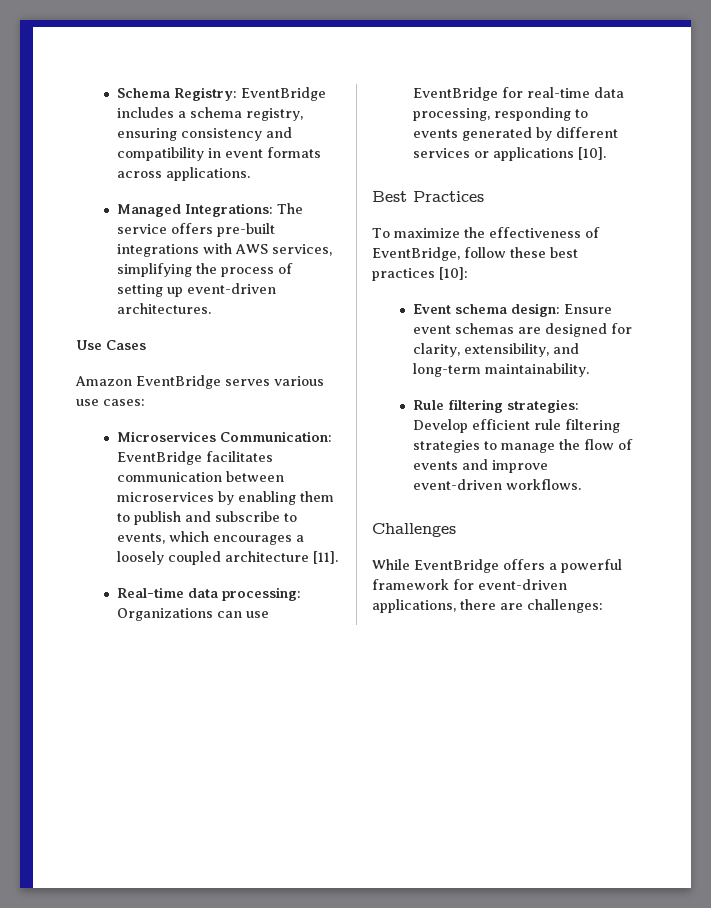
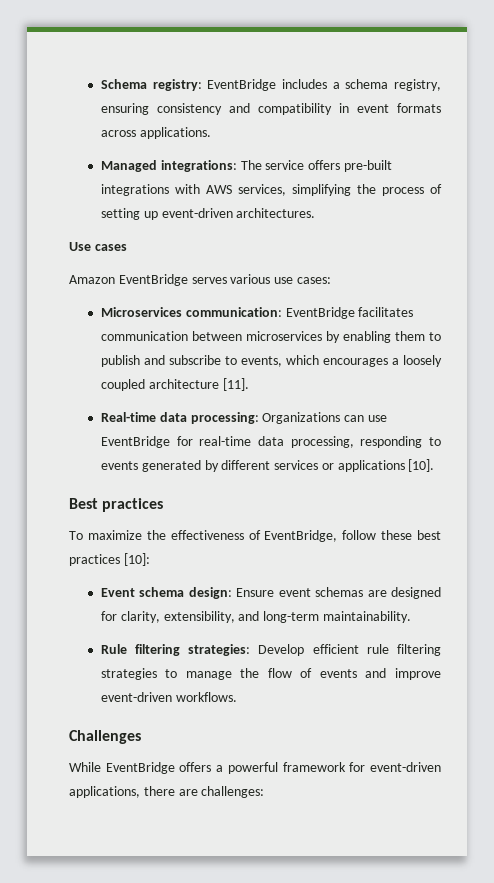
- Schema Registry: EventBridge includes a schema registry, ensuring consistency and compatibility in event formats across applications.
+ Schema registry: EventBridge includes a schema registry, ensuring consistency and compatibility in event formats across applications.
- Managed Integrations: The service offers pre-built integrations with AWS services, simplifying the process of setting up event-driven architectures.
+ Managed integrations: The service offers pre-built integrations with AWS services, simplifying the process of setting up event-driven architectures.
- Use Cases
+ Use cases
- Microservices Communication: EventBridge facilitates communication between microservices by enabling them to publish and subscribe to events, which encourages a loosely coupled architecture [11].
+ Microservices communication: EventBridge facilitates communication between microservices by enabling them to publish and subscribe to events, which encourages a loosely coupled architecture [11].
- Best Practices
+ Best practices

